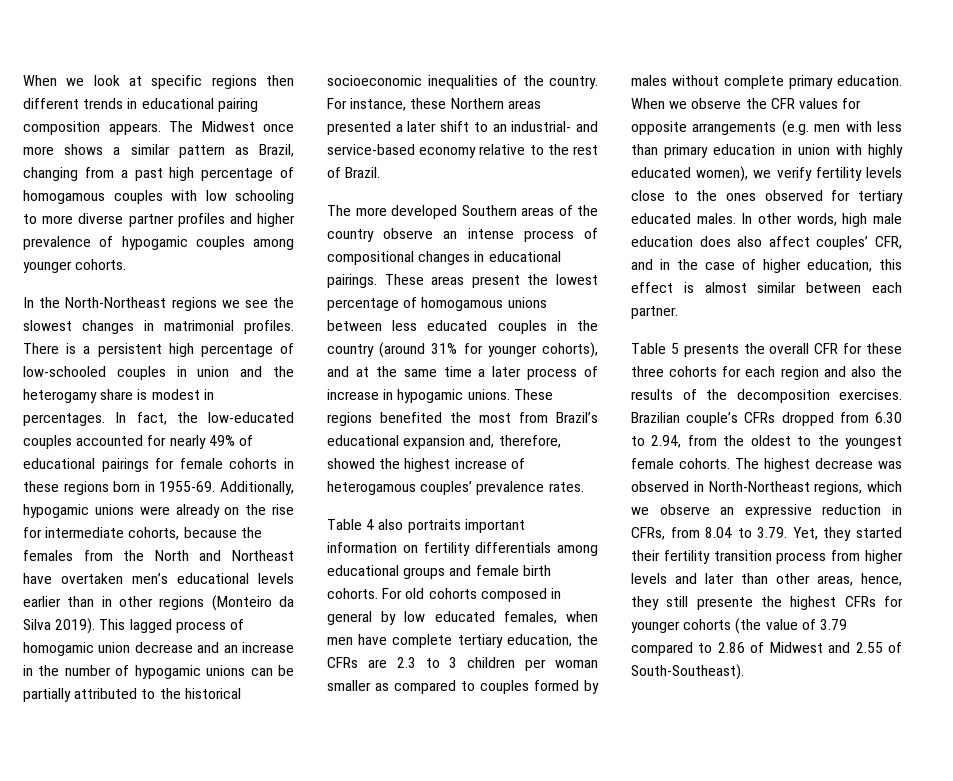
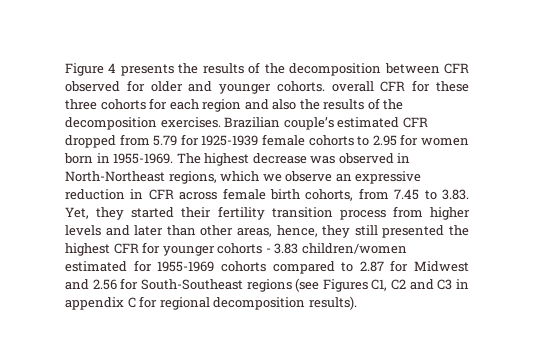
- When we look at specific regions then different trends in educational pairing composition appears. The Midwest once more shows a similar pattern as Brazil, changing from a past high percentage of homogamous couples with low schooling to more diverse partner profiles and higher prevalence of hypogamic couples among younger cohorts.
- In the North-Northeast regions we see the slowest changes in matrimonial profiles. There is a persistent high percentage of low-schooled couples in union and the heterogamy share is modest in percentages. In fact, the low-educated couples accounted for nearly 49% of educational pairings for female cohorts in these regions born in 1955-69. Additionally, hypogamic unions were already on the rise for intermediate cohorts, because the females from the North and Northeast have overtaken men’s educational levels earlier than in other regions (Monteiro da Silva 2019). This lagged process of homogamic union decrease and an increase in the number of hypogamic unions can be partially attributed to the historical socioeconomic inequalities of the country. For instance, these Northern areas presented a later shift to an industrial- and service-based economy relative to the rest of Brazil.
- The more developed Southern areas of the country observe an intense process of compositional changes in educational pairings. These areas present the lowest percentage of homogamous unions between less educated couples in the country (around 31% for younger cohorts), and at the same time a later process of increase in hypogamic unions. These regions benefited the most from Brazil’s educational expansion and, therefore, showed the highest increase of heterogamous couples’ prevalence rates.
- Table 4 also portraits important information on fertility differentials among educational groups and female birth cohorts. For old cohorts composed in general by low educated females, when men have complete tertiary education, the CFRs are 2.3 to 3 children per woman smaller as compared to couples formed by males without complete primary education. When we observe the CFR values for opposite arrangements (e.g. men with less than primary education in union with highly educated women), we verify fertility levels close to the ones observed for tertiary educated males. In other words, high male education does also affect couples’ CFR, and in the case of higher education, this effect is almost similar between each partner.
- Table 5 presents the overall CFR for these three cohorts for each region and also the results of the decomposition exercises.
+ Figure 4 presents the results of the decomposition between CFR observed for older and younger cohorts. overall CFR for these three cohorts for each region and also the results of the decomposition exercises.
- Brazilian couple’s CFRs dropped from 6.30 to 2.94, from the oldest to the youngest female cohorts.
+ Brazilian couple’s estimated CFR dropped from 5.79 for 1925-1939 female cohorts to 2.95 for women born in 1955-1969.
- The highest decrease was observed in North-Northeast regions, which we observe an expressive reduction in CFRs, from 8.04 to 3.79. Yet, they started their fertility transition process from higher levels and later than other areas, hence, they still presente the highest CFRs for younger cohorts (the value of 3.79 compared to 2.86 of Midwest and 2.55 of South-Southeast).
+ The highest decrease was observed in North-Northeast regions, which we observe an expressive reduction in CFR across female birth cohorts, from 7.45 to 3.83. Yet, they started their fertility transition process from higher levels and later than other areas, hence, they still presented the highest CFR for younger cohorts - 3.83 children/women estimated for 1955-1969 cohorts compared to 2.87 for Midwest and 2.56 for South-Southeast regions (see Figures C1, C2 and C3 in appendix C for regional decomposition results).

